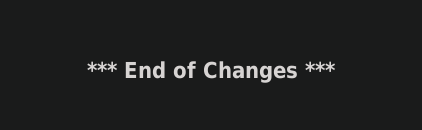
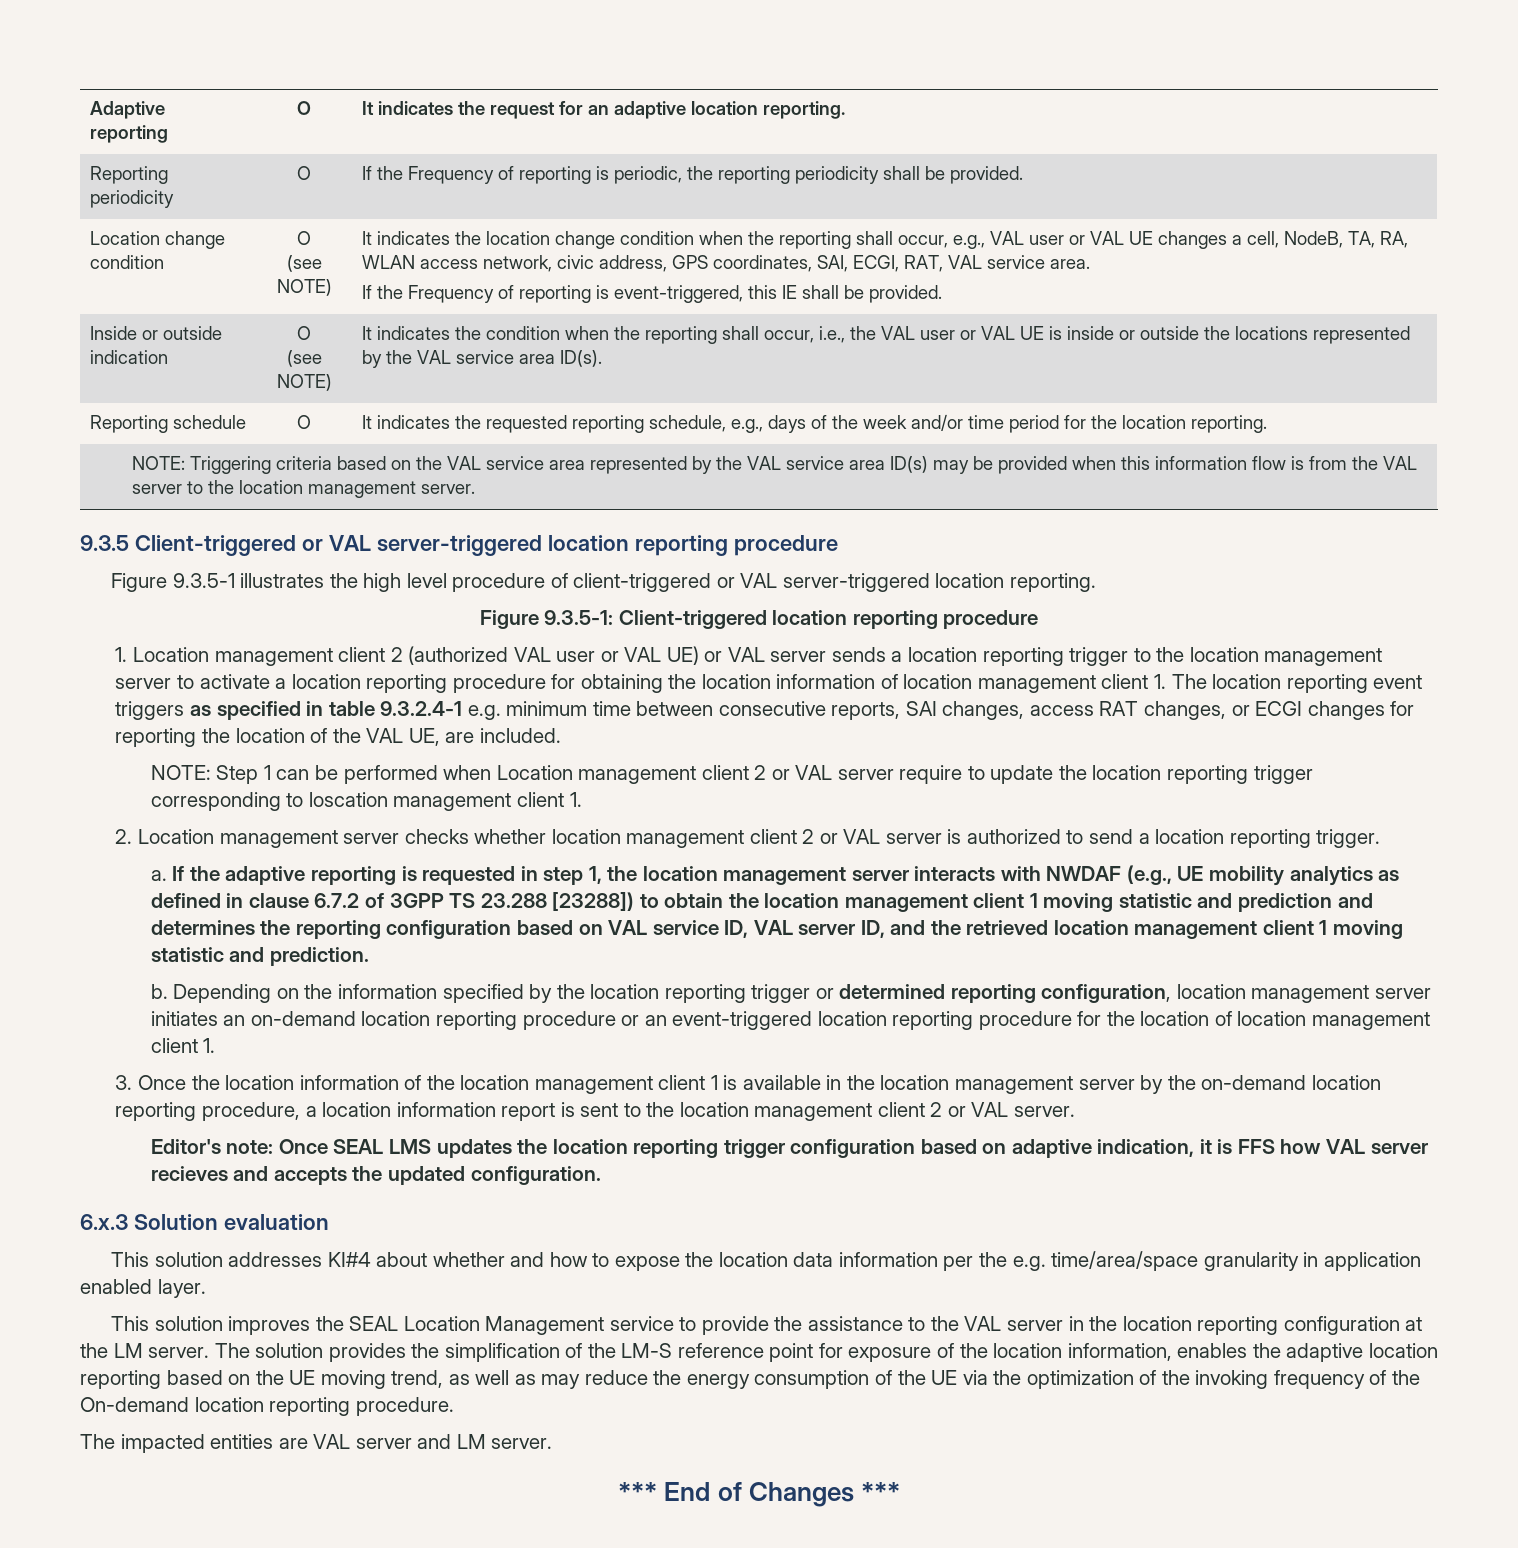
+ Adaptive reporting | O | It indicates the request for an adaptive location reporting.
+ Reporting periodicity | O | If the Frequency of reporting is periodic, the reporting periodicity shall be provided.
+ Location change condition | O
+ (see NOTE) | It indicates the location change condition when the reporting shall occur, e.g., VAL user or VAL UE changes a cell, NodeB, TA, RA, WLAN access network, civic address, GPS coordinates, SAI, ECGI, RAT, VAL service area.
+ If the Frequency of reporting is event-triggered, this IE shall be provided.
+ Inside or outside indication | O
+ (see NOTE) | It indicates the condition when the reporting shall occur, i.e., the VAL user or VAL UE is inside or outside the locations represented by the VAL service area ID(s).
+ Reporting schedule | O | It indicates the requested reporting schedule, e.g., days of the week and/or time period for the location reporting.
+ NOTE: Triggering criteria based on the VAL service area represented by the VAL service area ID(s) may be provided when this information flow is from the VAL server to the location management server.
+ 9.3.5 Client-triggered or VAL server-triggered location reporting procedure
+ Figure 9.3.5-1 illustrates the high level procedure of client-triggered or VAL server-triggered location reporting.
+ Figure 9.3.5-1: Client-triggered location reporting procedure
+ 1. Location management client 2 (authorized VAL user or VAL UE) or VAL server sends a location reporting trigger to the location management server to activate a location reporting procedure for obtaining the location information of location management client 1. The location reporting event triggers as specified in table 9.3.2.4-1 e.g. minimum time between consecutive reports, SAI changes, access RAT changes, or ECGI changes for reporting the location of the VAL UE, are included.
+ NOTE: Step 1 can be performed when Location management client 2 or VAL server require to update the location reporting trigger corresponding to loscation management client 1.
+ 2. Location management server checks whether location management client 2 or VAL server is authorized to send a location reporting trigger.
+ a. If the adaptive reporting is requested in step 1, the location management server interacts with NWDAF (e.g., UE mobility analytics as defined in clause 6.7.2 of 3GPP TS 23.288 [23288]) to obtain the location management client 1 moving statistic and prediction and determines the reporting configuration based on VAL service ID, VAL server ID, and the retrieved location management client 1 moving statistic and prediction.
+ b. Depending on the information specified by the location reporting trigger or determined reporting configuration, location management server initiates an on-demand location reporting procedure or an event-triggered location reporting procedure for the location of location management client 1.
+ 3. Once the location information of the location management client 1 is available in the location management server by the on-demand location reporting procedure, a location information report is sent to the location management client 2 or VAL server.
+ Editor's note: Once SEAL LMS updates the location reporting trigger configuration based on adaptive indication, it is FFS how VAL server recieves and accepts the updated configuration.
+ 6.x.3 Solution evaluation
+ This solution addresses KI#4 about whether and how to expose the location data information per the e.g. time/area/space granularity in application enabled layer.
+ This solution improves the SEAL Location Management service to provide the assistance to the VAL server in the location reporting configuration at the LM server. The solution provides the simplification of the LM-S reference point for exposure of the location information, enables the adaptive location reporting based on the UE moving trend, as well as may reduce the energy consumption of the UE via the optimization of the invoking frequency of the On-demand location reporting procedure.
+ The impacted entities are VAL server and LM server.

